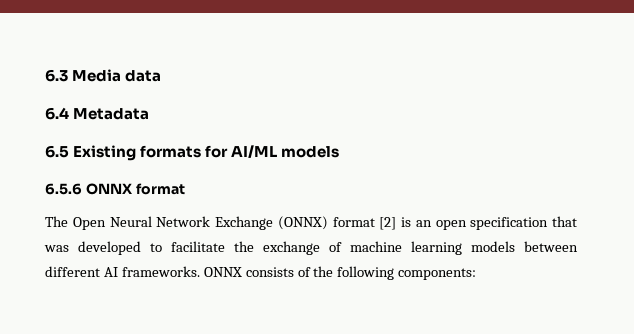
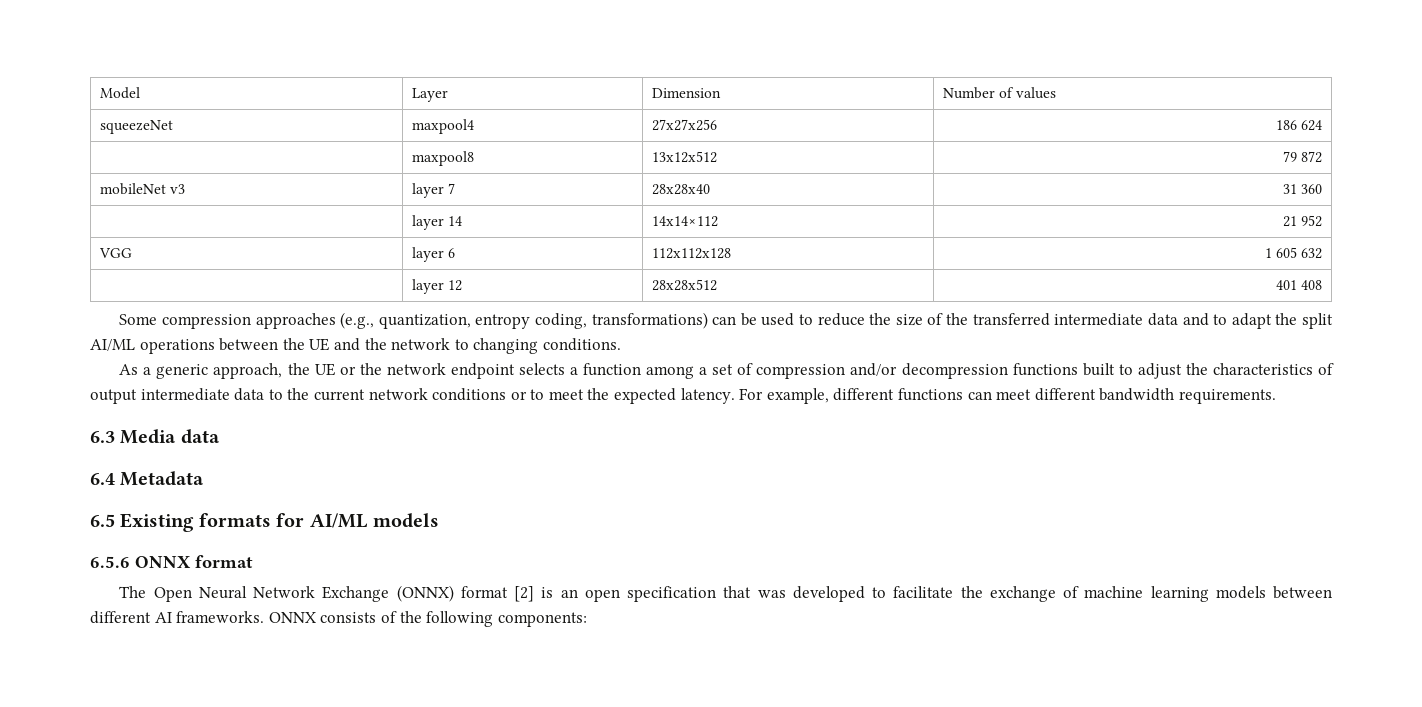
+ Model | Layer | Dimension | Number of values
+ squeezeNet | maxpool4 | 27x27x256 | 186 624
+ | maxpool8 | 13x12x512 | 79 872
+ mobileNet v3 | layer 7 | 28x28x40 | 31 360
+ | layer 14 | 14x14×112 | 21 952
+ VGG | layer 6 | 112x112x128 | 1 605 632
+ | layer 12 | 28x28x512 | 401 408
+ Some compression approaches (e.g., quantization, entropy coding, transformations) can be used to reduce the size of the transferred intermediate data and to adapt the split AI/ML operations between the UE and the network to changing conditions.
+ As a generic approach, the UE or the network endpoint selects a function among a set of compression and/or decompression functions built to adjust the characteristics of output intermediate data to the current network conditions or to meet the expected latency. For example, different functions can meet different bandwidth requirements.

